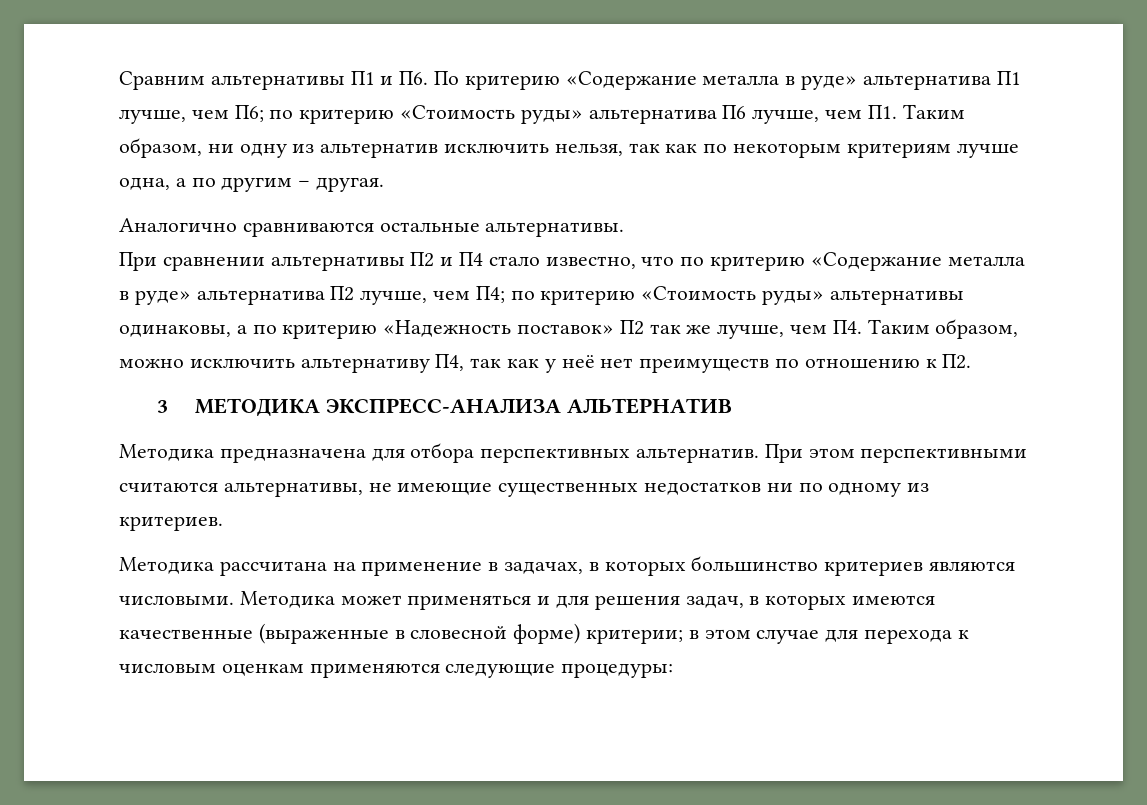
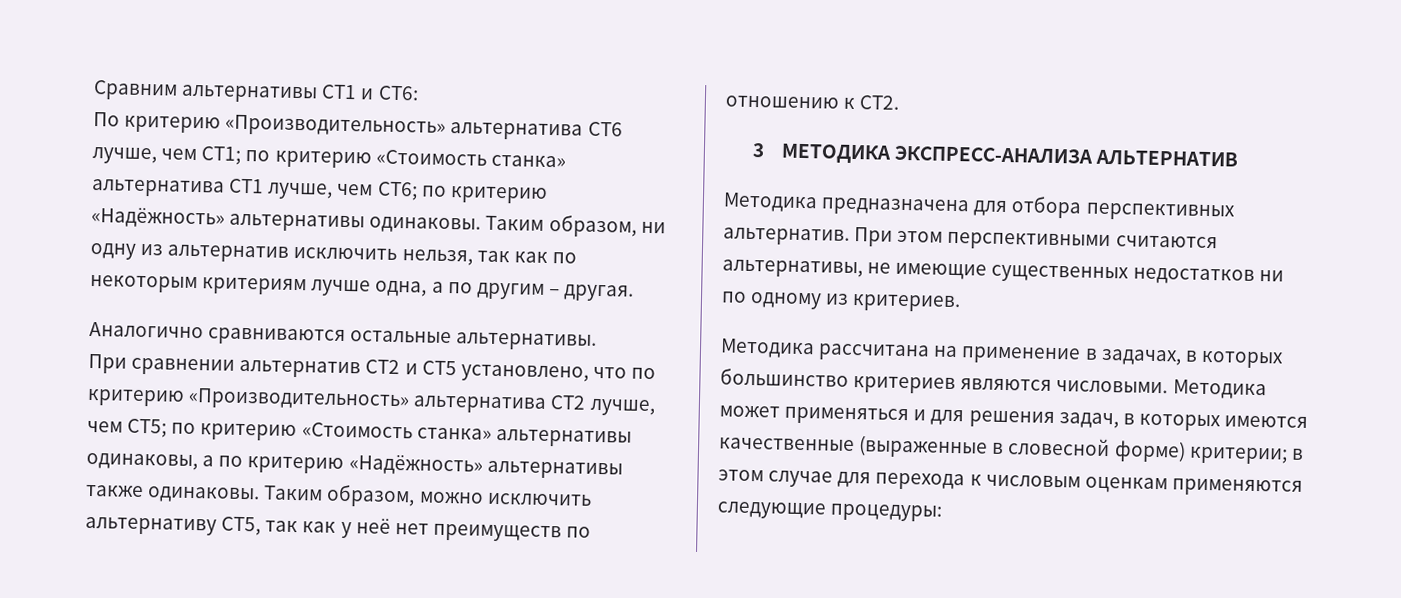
- Сравним альтернативы П1 и П6. По критерию «Содержание металла в pуде» альтернатива П1 лучше, чем П6; по критерию «Стоимость руды» альтернатива П6 лучше, чем П1. Таким образом, ни одну из альтернатив исключить нельзя, так как по некоторым критериям лучше одна, а по другим – другая.
+ Сравним альтернативы СТ1 и СТ6:
+ По критерию «Производительность» альтернатива СТ6 лучше, чем СТ1; по критерию «Стоимость станка» альтернатива СТ1 лучше, чем СТ6; по критерию «Надёжность» альтернативы одинаковы. Таким образом, ни одну из альтернатив исключить нельзя, так как по некоторым критериям лучше одна, а по другим – другая.
- При сравнении альтернативы П2 и П4 стало известно, что по критерию «Содержание металла в pуде» альтернатива П2 лучше, чем П4; по критерию «Стоимость руды» альтернативы одинаковы, а по критерию «Надежность поставок» П2 так же лучше, чем П4. Таким образом, можно исключить альтернативу П4, так как у неё нет преимуществ по отношению к П2.
+ При сравнении альтернатив СТ2 и СТ5 установлено, что по критерию «Производительность» альтернатива СТ2 лучше, чем СТ5; по критерию «Стоимость станка» альтернативы одинаковы, а по критерию «Надёжность» альтернативы также одинаковы. Таким образом, можно исключить альтернативу СТ5, так как у неё нет преимуществ по отношению к СТ2.

